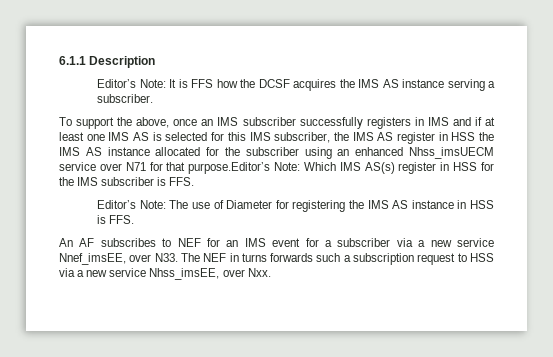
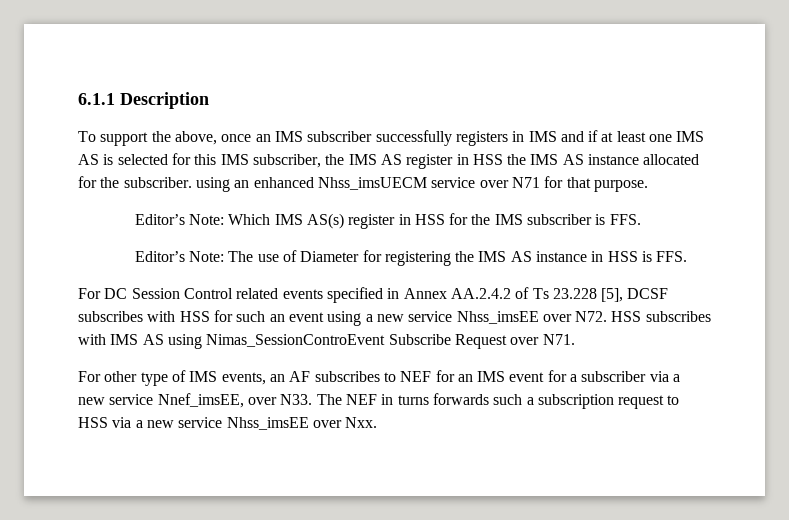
- Editor’s Note: It is FFS how the DCSF acquires the IMS AS instance serving a subscriber.
- To support the above, once an IMS subscriber successfully registers in IMS and if at least one IMS AS is selected for this IMS subscriber, the IMS AS register in HSS the IMS AS instance allocated for the subscriber using an enhanced Nhss_imsUECM service over N71 for that purpose.Editor’s Note: Which IMS AS(s) register in HSS for the IMS subscriber is FFS.
+ To support the above, once an IMS subscriber successfully registers in IMS and if at least one IMS AS is selected for this IMS subscriber, the IMS AS register in HSS the IMS AS instance allocated for the subscriber. using an enhanced Nhss_imsUECM service over N71 for that purpose.
+ Editor’s Note: Which IMS AS(s) register in HSS for the IMS subscriber is FFS.
- An AF subscribes to NEF for an IMS event for a subscriber via a new service Nnef_imsEE, over N33. The NEF in turns forwards such a subscription request to HSS via a new service Nhss_imsEE, over Nxx.
+ For DC Session Control related events specified in Annex AA.2.4.2 of Ts 23.228 [5], DCSF subscribes with HSS for such an event using a new service Nhss_imsEE over N72. HSS subscribes with IMS AS using Nimas_SessionControEvent Subscribe Request over N71.
+ For other type of IMS events, an AF subscribes to NEF for an IMS event for a subscriber via a new service Nnef_imsEE, over N33. The NEF in turns forwards such a subscription request to HSS via a new service Nhss_imsEE over Nxx.

